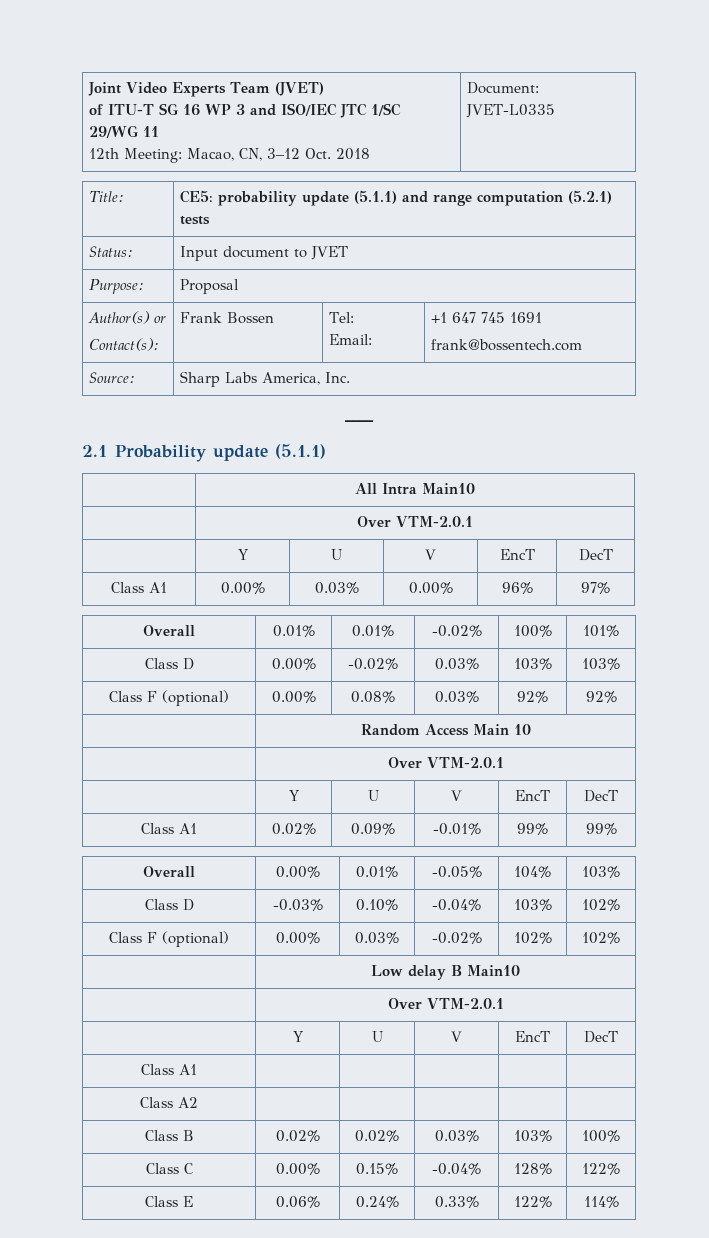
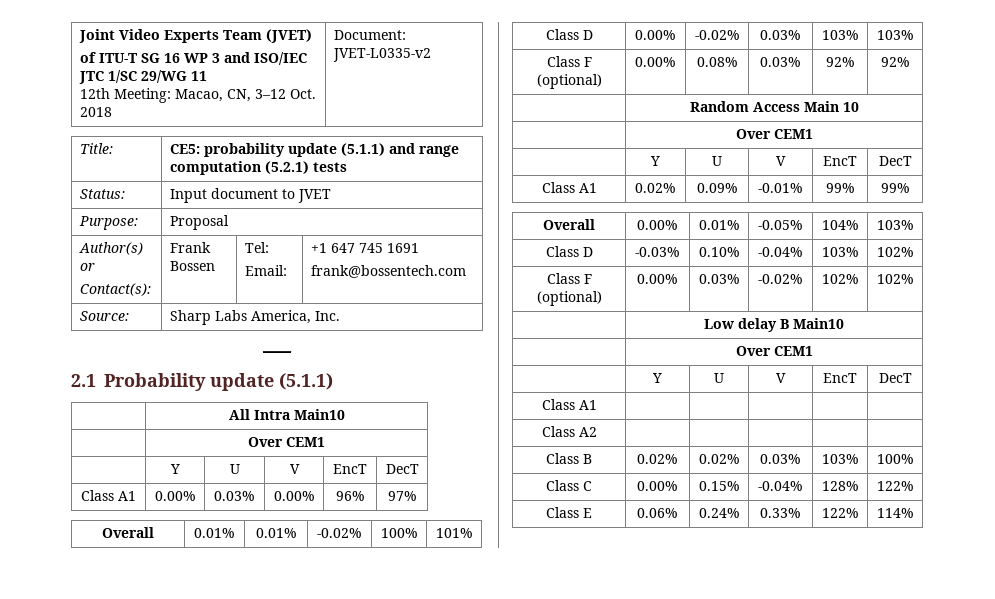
  Joint Video Experts Team (JVET)
  of ITU-T SG 16 WP 3 and ISO/IEC JTC 1/SC 29/WG 11
- 12th Meeting: Macao, CN, 3–12 Oct. 2018 | Document: JVET-L0335
+ 12th Meeting: Macao, CN, 3–12 Oct. 2018 | Document: JVET-L0335-v2
  | All Intra Main10
- | Over VTM-2.0.1
+ | Over CEM1
  | Random Access Main 10
- | Over VTM-2.0.1
+ | Over CEM1
  | Low delay B Main10
- | Over VTM-2.0.1
+ | Over CEM1

